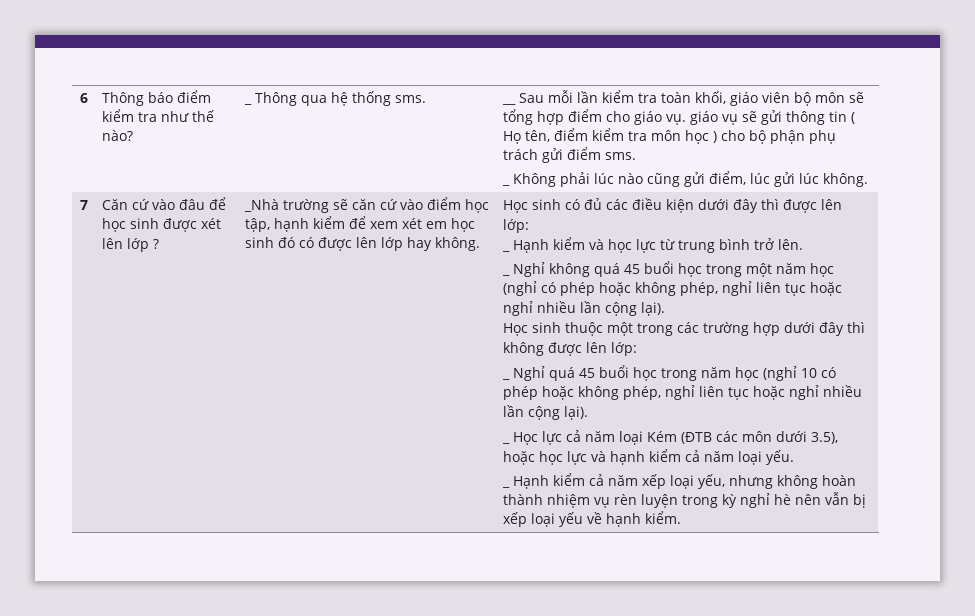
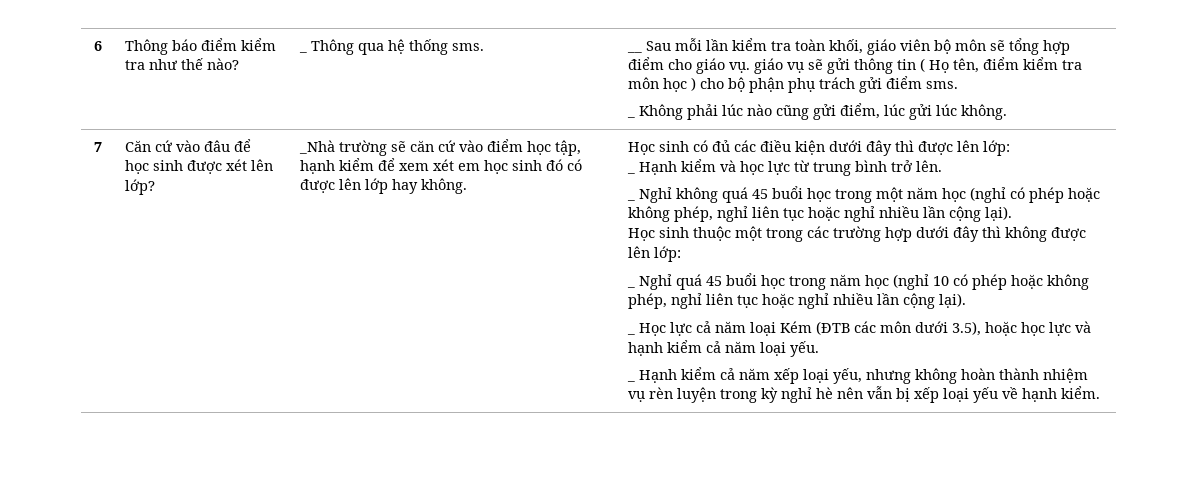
- Căn cứ vào đâu để học sinh được xét lên lớp ?
+ Căn cứ vào đâu để học sinh được xét lên lớp?

